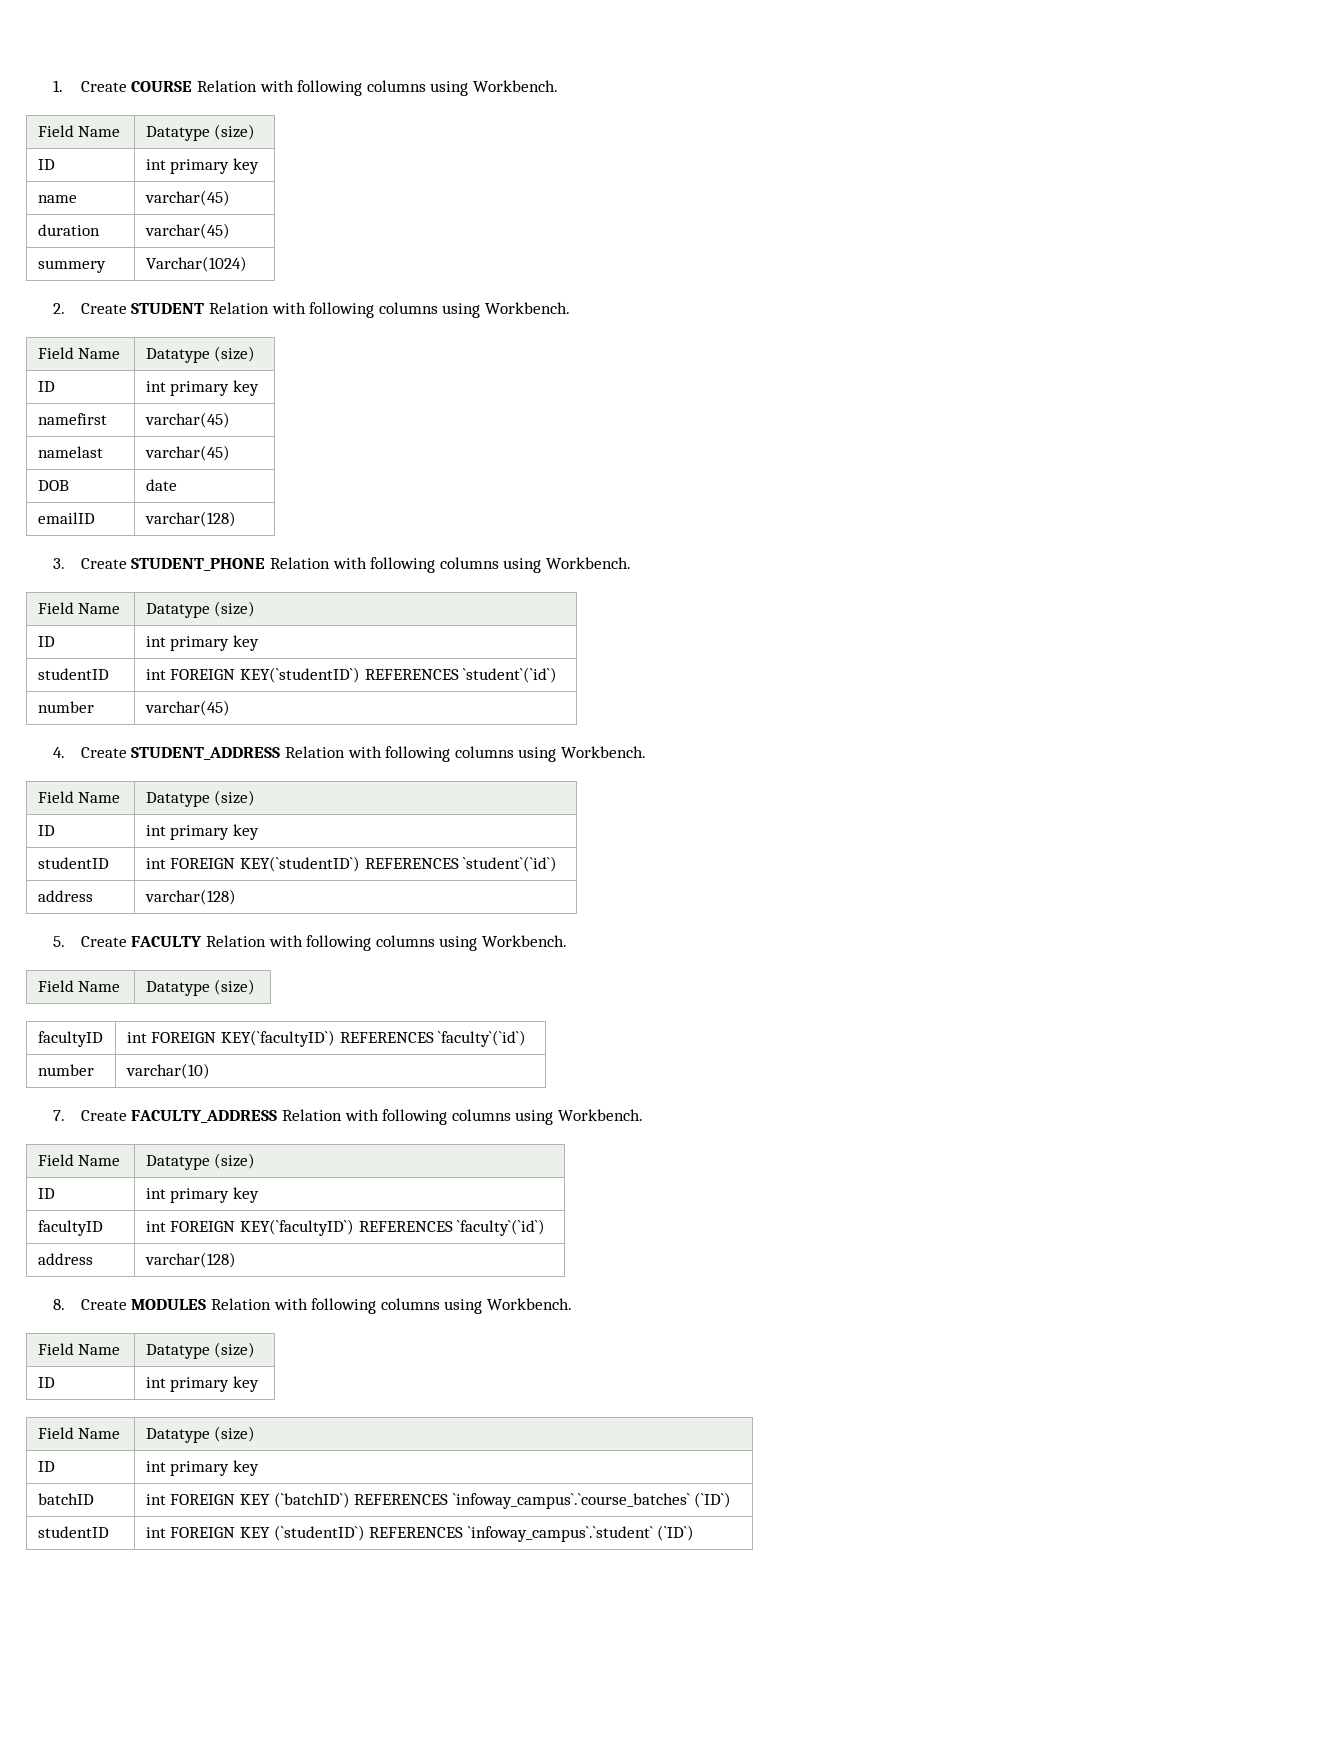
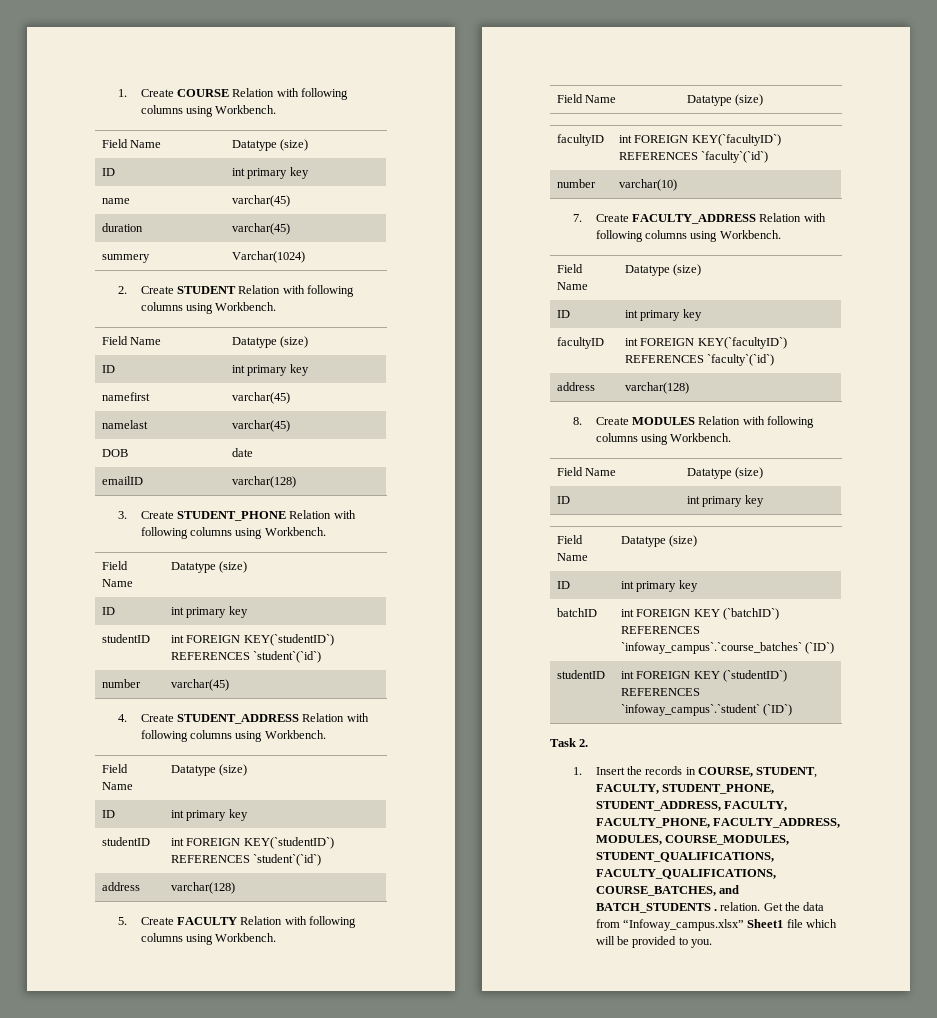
+ Task 2.
+ 1. Insert the records in COURSE, STUDENT, FACULTY, STUDENT_PHONE, STUDENT_ADDRESS, FACULTY, FACULTY_PHONE, FACULTY_ADDRESS, MODULES, COURSE_MODULES, STUDENT_QUALIFICATIONS, FACULTY_QUALIFICATIONS, COURSE_BATCHES, and BATCH_STUDENTS . relation. Get the data from “Infoway_campus.xlsx” Sheet1 file which will be provided to you.

